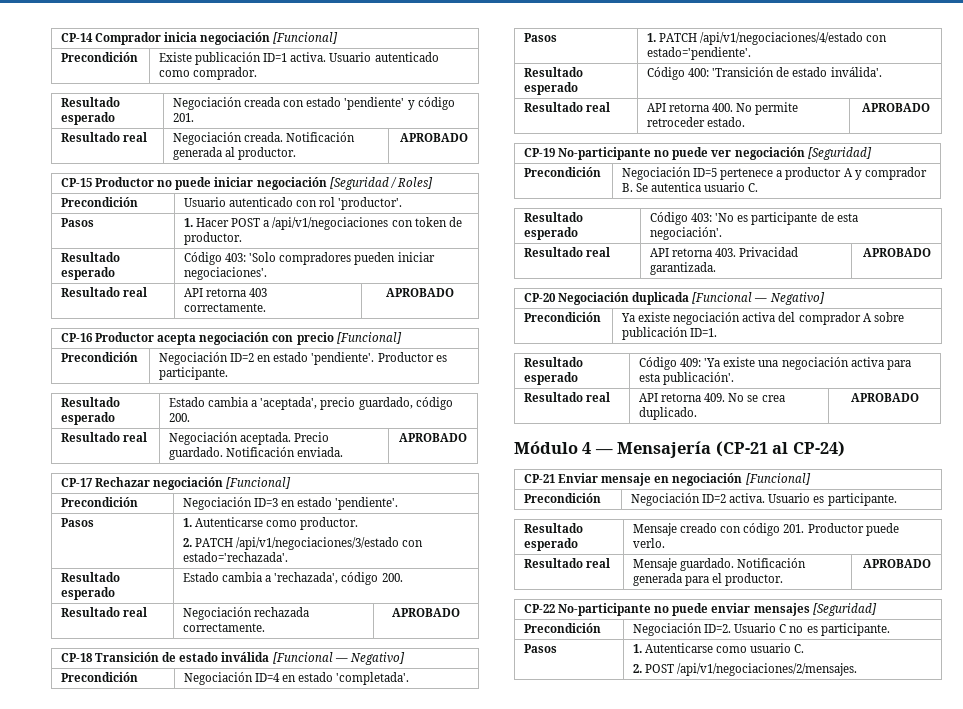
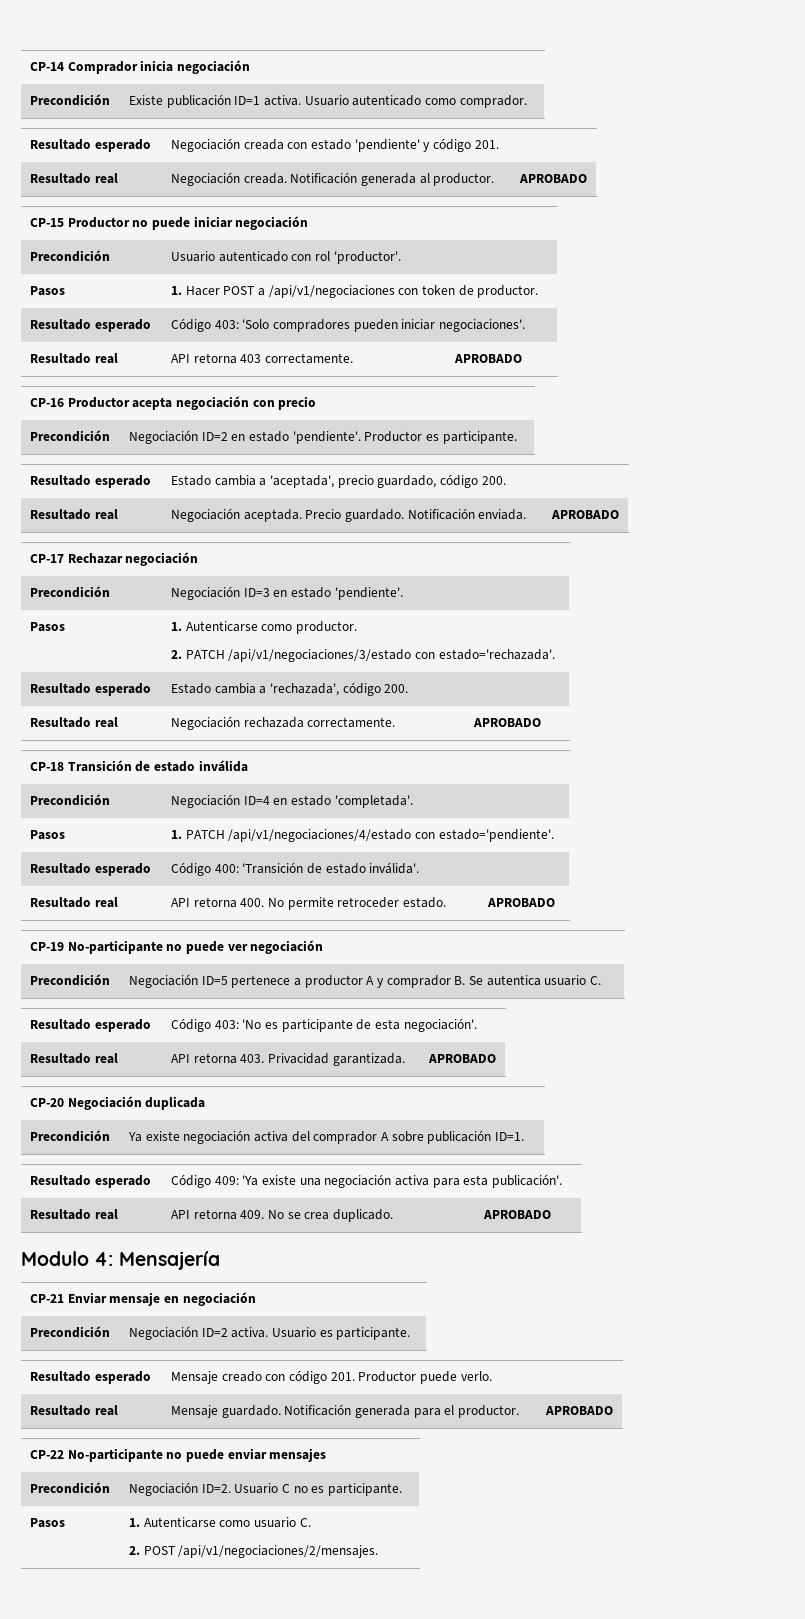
- CP-14 Comprador inicia negociación [Funcional]
+ CP-14 Comprador inicia negociación
- CP-15 Productor no puede iniciar negociación [Seguridad / Roles]
+ CP-15 Productor no puede iniciar negociación
- CP-16 Productor acepta negociación con precio [Funcional]
+ CP-16 Productor acepta negociación con precio
- CP-17 Rechazar negociación [Funcional]
+ CP-17 Rechazar negociación
- CP-18 Transición de estado inválida [Funcional — Negativo]
+ CP-18 Transición de estado inválida
- CP-19 No-participante no puede ver negociación [Seguridad]
+ CP-19 No-participante no puede ver negociación
- CP-20 Negociación duplicada [Funcional — Negativo]
+ CP-20 Negociación duplicada
- Módulo 4 — Mensajería (CP-21 al CP-24)
+ Modulo 4: Mensajería
- CP-21 Enviar mensaje en negociación [Funcional]
+ CP-21 Enviar mensaje en negociación
- CP-22 No-participante no puede enviar mensajes [Seguridad]
+ CP-22 No-participante no puede enviar mensajes

